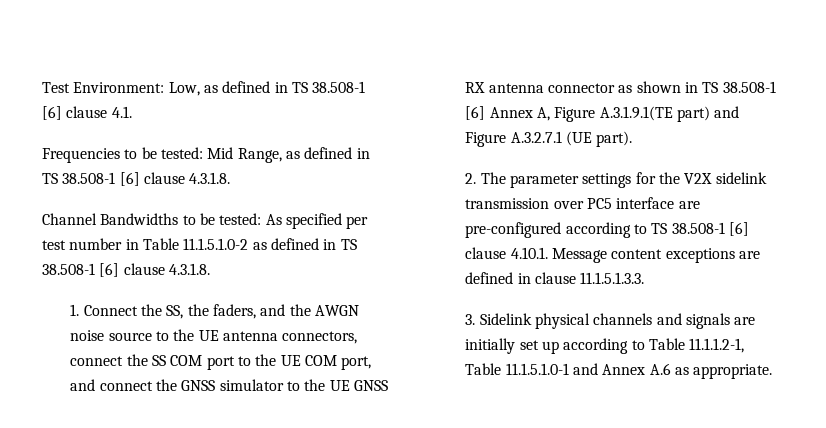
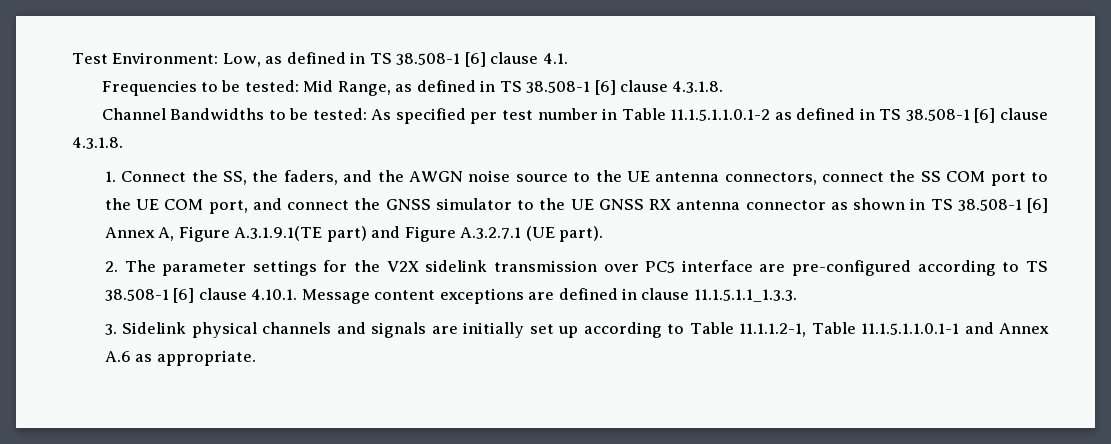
- Channel Bandwidths to be tested: As specified per test number in Table 11.1.5.1.0-2 as defined in TS 38.508-1 [6] clause 4.3.1.8.
+ Channel Bandwidths to be tested: As specified per test number in Table 11.1.5.1.1.0.1-2 as defined in TS 38.508-1 [6] clause 4.3.1.8.
- 2. The parameter settings for the V2X sidelink transmission over PC5 interface are pre-configured according to TS 38.508-1 [6] clause 4.10.1. Message content exceptions are defined in clause 11.1.5.1.3.3.
+ 2. The parameter settings for the V2X sidelink transmission over PC5 interface are pre-configured according to TS 38.508-1 [6] clause 4.10.1. Message content exceptions are defined in clause 11.1.5.1.1_1.3.3.
- 3. Sidelink physical channels and signals are initially set up according to Table 11.1.1.2-1, Table 11.1.5.1.0-1 and Annex A.6 as appropriate.
+ 3. Sidelink physical channels and signals are initially set up according to Table 11.1.1.2-1, Table 11.1.5.1.1.0.1-1 and Annex A.6 as appropriate.

